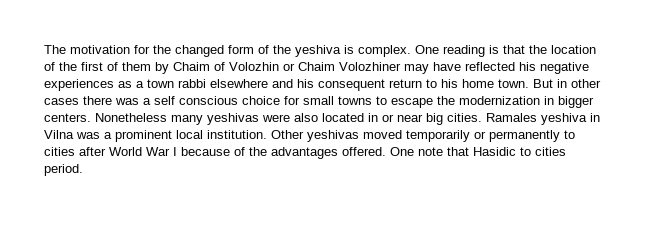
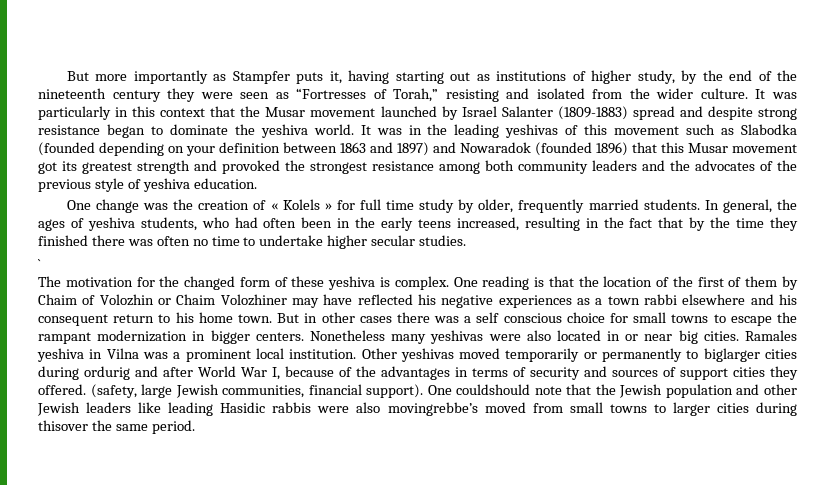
+ But more importantly as Stampfer puts it, having starting out as institutions of higher study, by the end of the nineteenth century they were seen as “Fortresses of Torah,” resisting and isolated from the wider culture. It was particularly in this context that the Musar movement launched by Israel Salanter (1809-1883) spread and despite strong resistance began to dominate the yeshiva world. It was in the leading yeshivas of this movement such as Slabodka (founded depending on your definition between 1863 and 1897) and Nowaradok (founded 1896) that this Musar movement got its greatest strength and provoked the strongest resistance among both community leaders and the advocates of the previous style of yeshiva education.
+ One change was the creation of « Kolels » for full time study by older, frequently married students. In general, the ages of yeshiva students, who had often been in the early teens increased, resulting in the fact that by the time they finished there was often no time to undertake higher secular studies.
+ `
- The motivation for the changed form of the yeshiva is complex.
+ The motivation for the changed form of these yeshiva is complex.
- But in other cases there was a self conscious choice for small towns to escape the modernization in bigger centers.
+ But in other cases there was a self conscious choice for small towns to escape the rampant modernization in bigger centers.
- Other yeshivas moved temporarily or permanently to cities after World War I because of the advantages offered. One note that Hasidic to cities period.
+ Other yeshivas moved temporarily or permanently to biglarger cities during ordurig and after World War I, because of the advantages in terms of security and sources of support cities they offered. (safety, large Jewish communities, financial support). One couldshould note that the Jewish population and other Jewish leaders like leading Hasidic rabbis were also movingrebbe’s moved from small towns to larger cities during thisover the same period.

